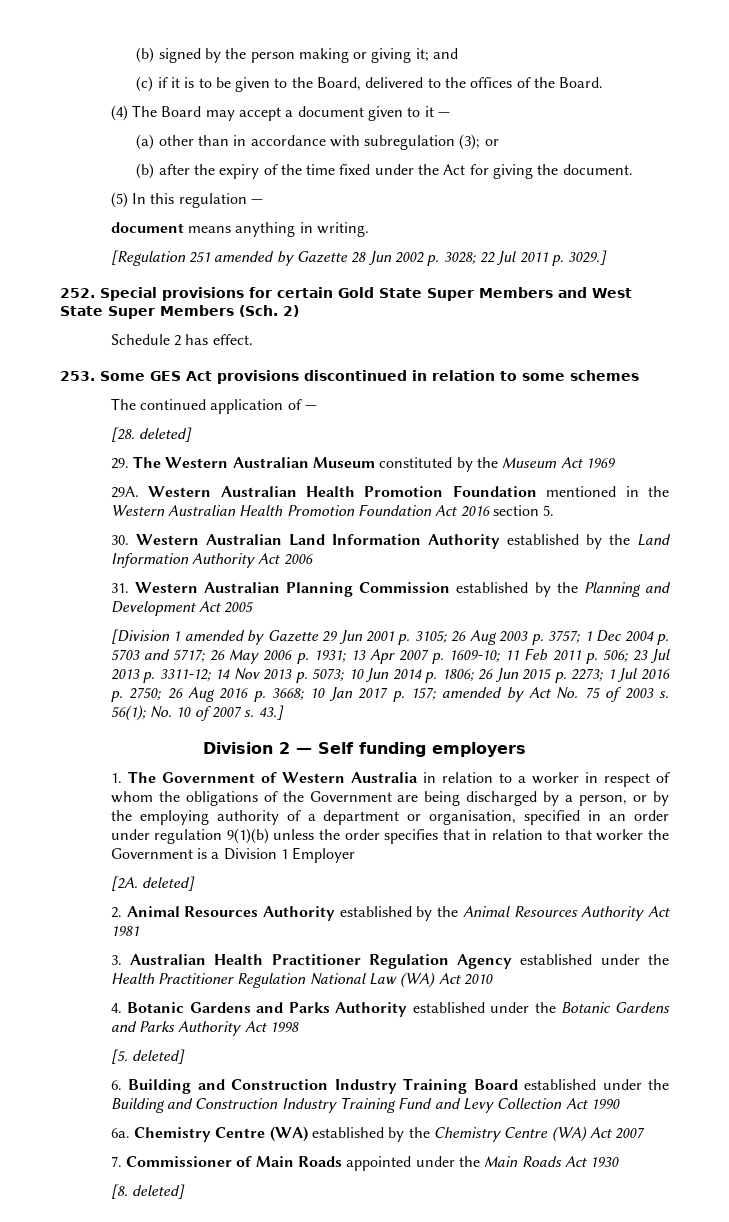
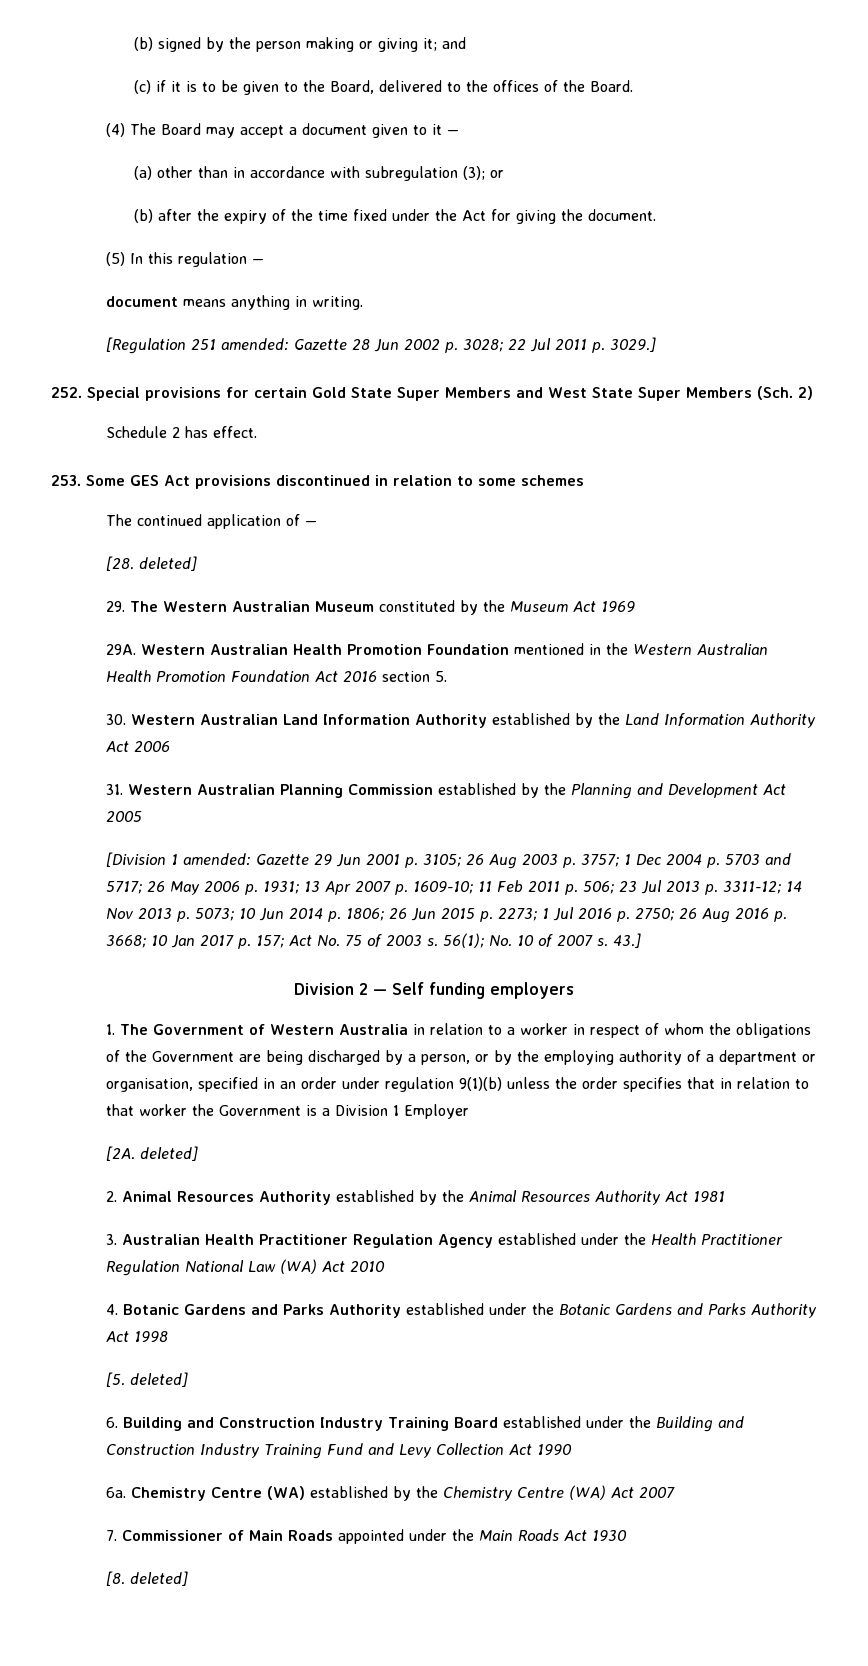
- [Regulation 251 amended by Gazette 28 Jun 2002 p. 3028; 22 Jul 2011 p. 3029.]
+ [Regulation 251 amended: Gazette 28 Jun 2002 p. 3028; 22 Jul 2011 p. 3029.]
- [Division 1 amended by Gazette 29 Jun 2001 p. 3105;
+ [Division 1 amended: Gazette 29 Jun 2001 p. 3105;
- amended by Act No. 75 of 2003 s.
+ Act No. 75 of 2003 s.

